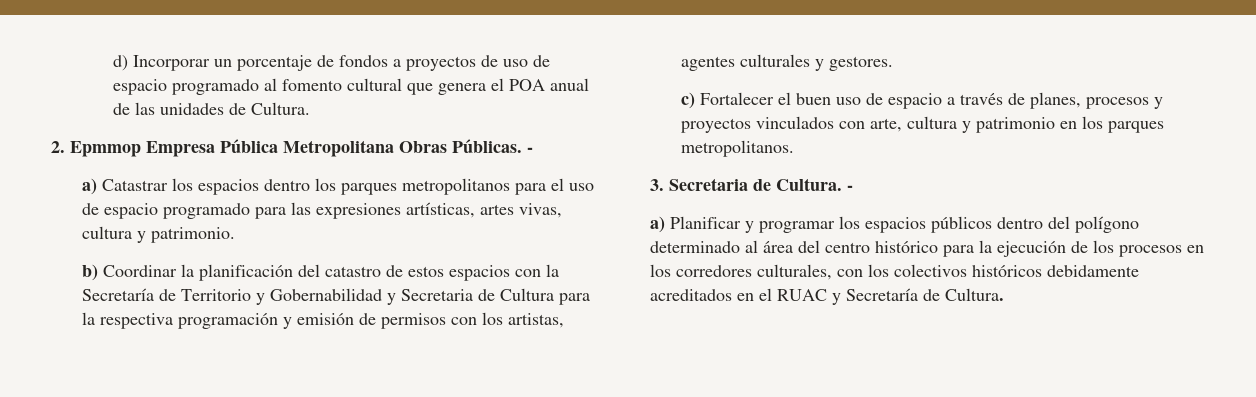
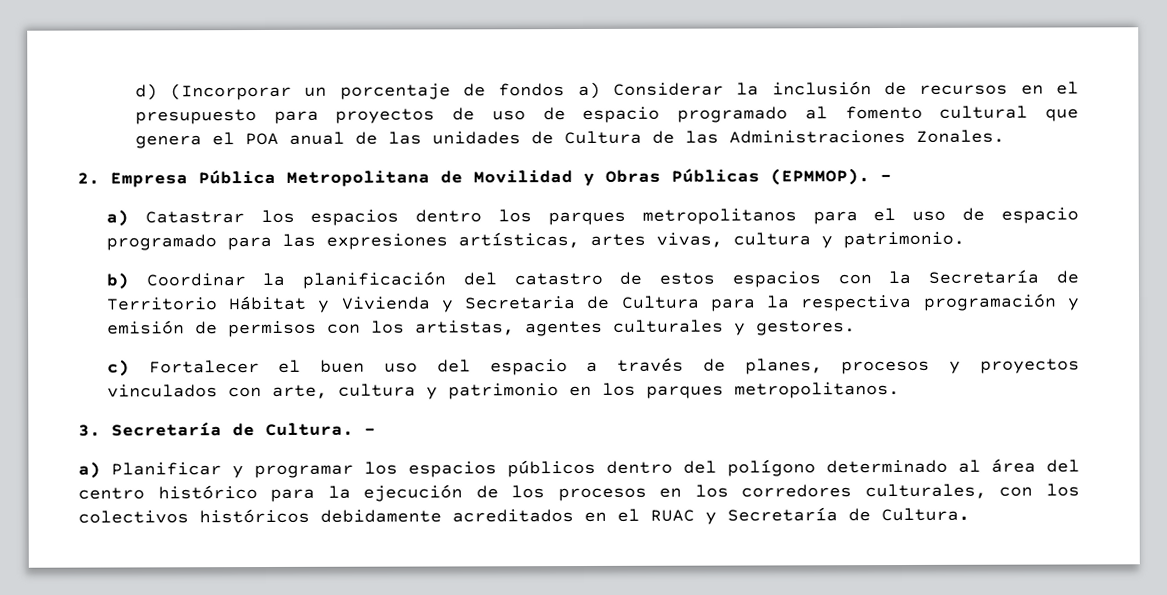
- d) Incorporar un porcentaje de fondos a proyectos de uso de espacio programado al fomento cultural que genera el POA anual de las unidades de Cultura.
+ d) (Incorporar un porcentaje de fondos a) Considerar la inclusión de recursos en el presupuesto para proyectos de uso de espacio programado al fomento cultural que genera el POA anual de las unidades de Cultura de las Administraciones Zonales.
- 2. Epmmop Empresa Pública Metropolitana Obras Públicas.
+ 2. Empresa Pública Metropolitana de Movilidad y Obras Públicas (EPMMOP).
- b) Coordinar la planificación del catastro de estos espacios con la Secretaría de Territorio y Gobernabilidad y Secretaria de Cultura para la respectiva programación y emisión de permisos con los artistas, agentes culturales y gestores.
+ b) Coordinar la planificación del catastro de estos espacios con la Secretaría de Territorio Hábitat y Vivienda y Secretaria de Cultura para la respectiva programación y emisión de permisos con los artistas, agentes culturales y gestores.
- c) Fortalecer el buen uso de espacio a través de planes, procesos y proyectos vinculados con arte, cultura y patrimonio en los parques metropolitanos.
+ c) Fortalecer el buen uso del espacio a través de planes, procesos y proyectos vinculados con arte, cultura y patrimonio en los parques metropolitanos.
- 3. Secretaria de Cultura.
+ 3. Secretaría de Cultura.

